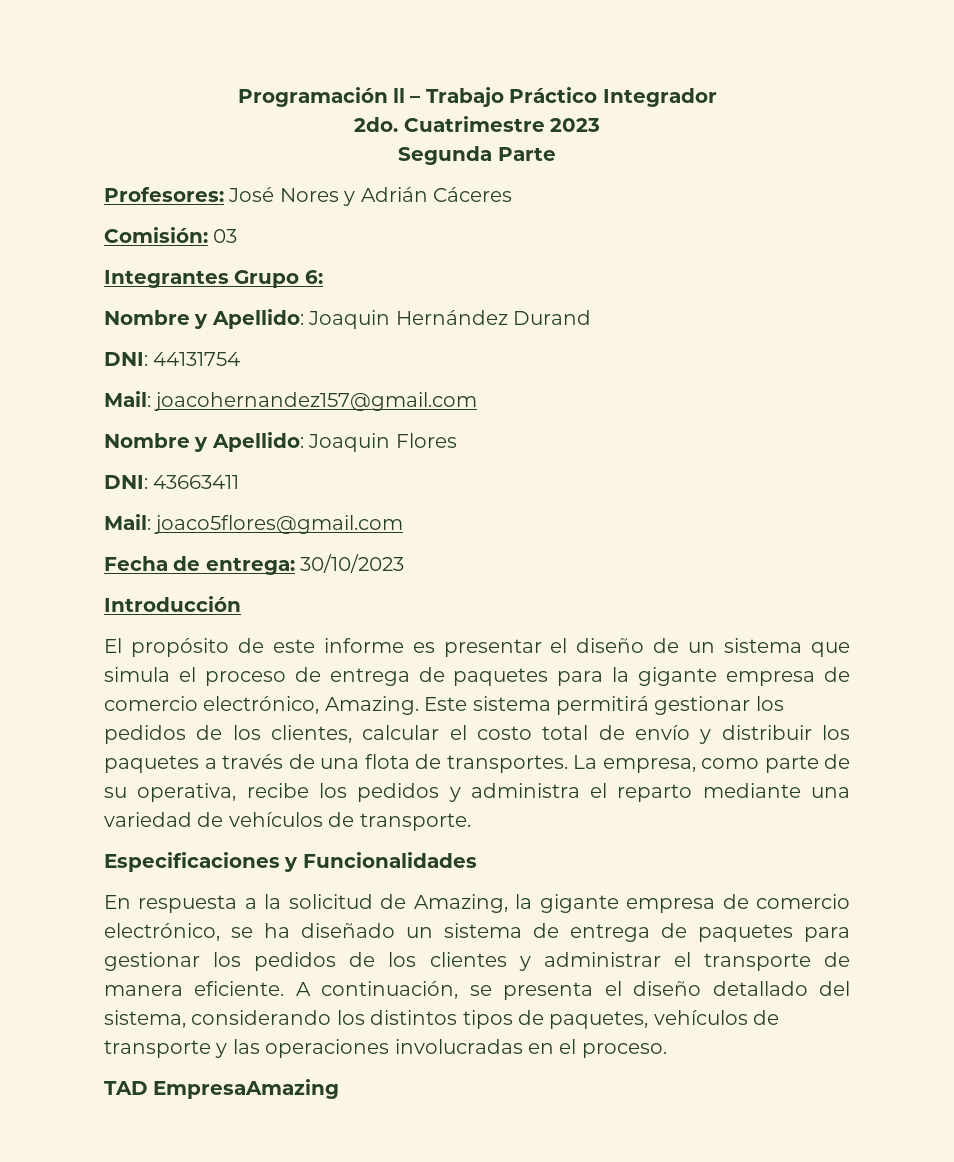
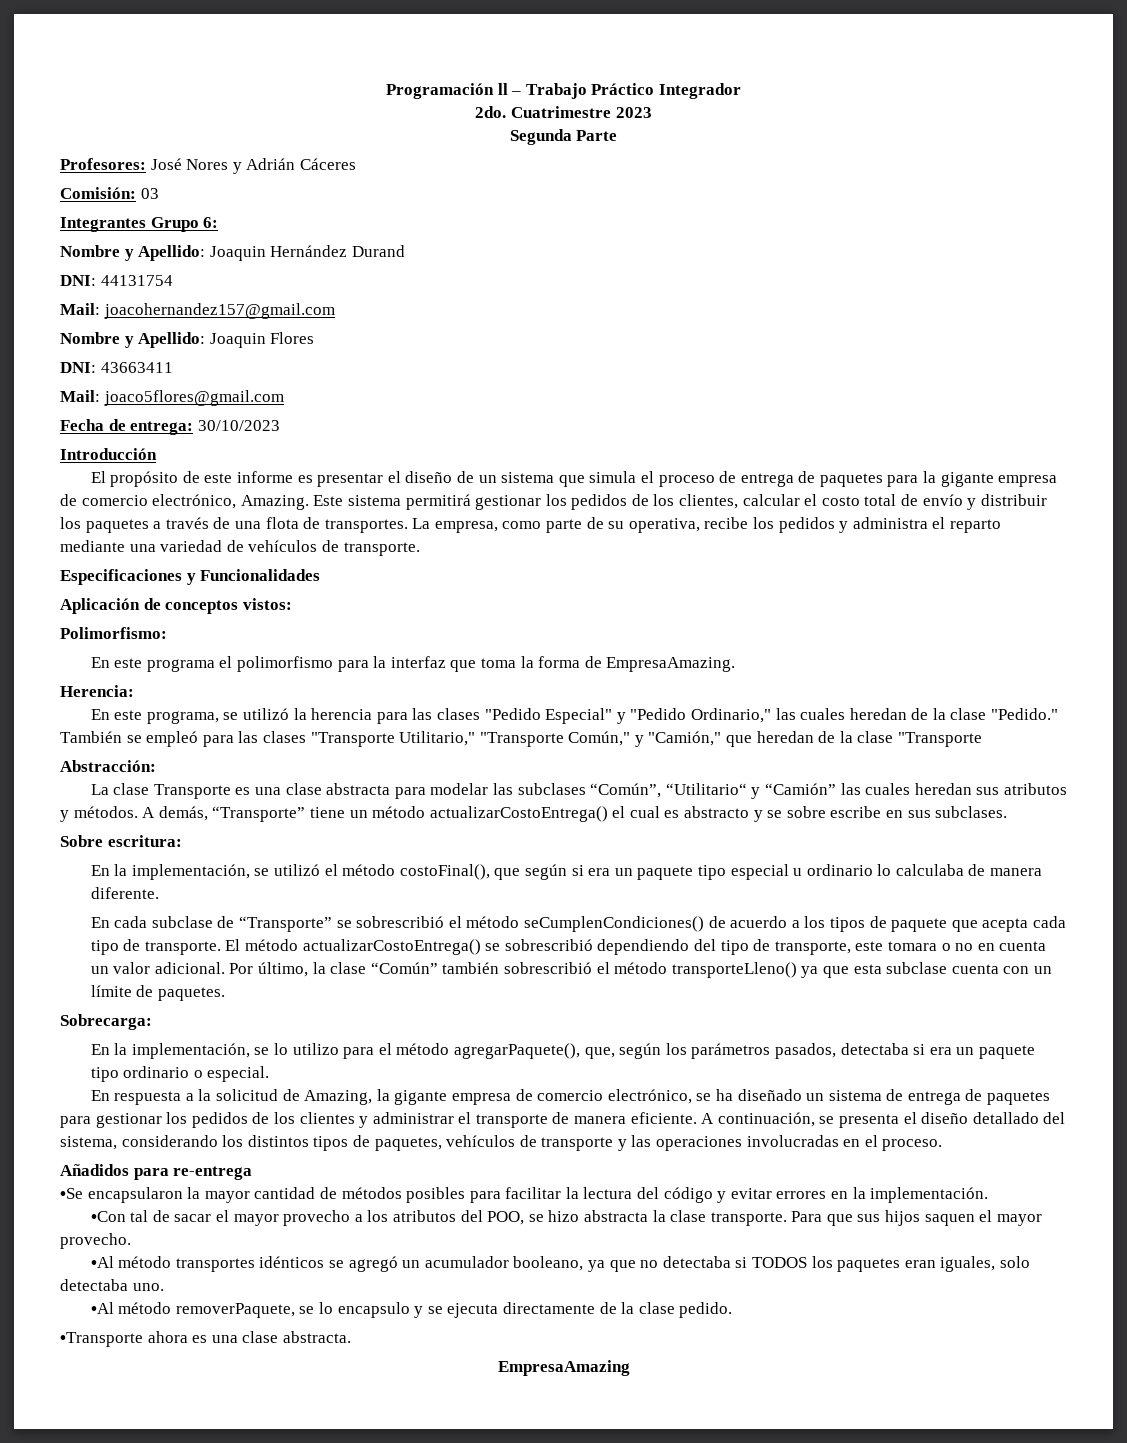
+ Aplicación de conceptos vistos:
+ Polimorfismo:
+ En este programa el polimorfismo para la interfaz que toma la forma de EmpresaAmazing.
+ Herencia:
+ En este programa, se utilizó la herencia para las clases "Pedido Especial" y "Pedido Ordinario," las cuales heredan de la clase "Pedido." También se empleó para las clases "Transporte Utilitario," "Transporte Común," y "Camión," que heredan de la clase "Transporte
+ Abstracción:
+ La clase Transporte es una clase abstracta para modelar las subclases “Común”, “Utilitario“ y “Camión” las cuales heredan sus atributos y métodos. A demás, “Transporte” tiene un método actualizarCostoEntrega() el cual es abstracto y se sobre escribe en sus subclases.
+ Sobre escritura:
+ En la implementación, se utilizó el método costoFinal(), que según si era un paquete tipo especial u ordinario lo calculaba de manera diferente.
+ En cada subclase de “Transporte” se sobrescribió el método seCumplenCondiciones() de acuerdo a los tipos de paquete que acepta cada tipo de transporte. El método actualizarCostoEntrega() se sobrescribió dependiendo del tipo de transporte, este tomara o no en cuenta un valor adicional. Por último, la clase “Común” también sobrescribió el método transporteLleno() ya que esta subclase cuenta con un límite de paquetes.
+ Sobrecarga:
+ En la implementación, se lo utilizo para el método agregarPaquete(), que, según los parámetros pasados, detectaba si era un paquete tipo ordinario o especial.
- TAD EmpresaAmazing
+ Añadidos para re-entrega
+ •Se encapsularon la mayor cantidad de métodos posibles para facilitar la lectura del código y evitar errores en la implementación.
+ •Con tal de sacar el mayor provecho a los atributos del POO, se hizo abstracta la clase transporte. Para que sus hijos saquen el mayor provecho.
+ •Al método transportes idénticos se agregó un acumulador booleano, ya que no detectaba si TODOS los paquetes eran iguales, solo detectaba uno.
+ •Al método removerPaquete, se lo encapsulo y se ejecuta directamente de la clase pedido.
+ •Transporte ahora es una clase abstracta.
+ EmpresaAmazing

